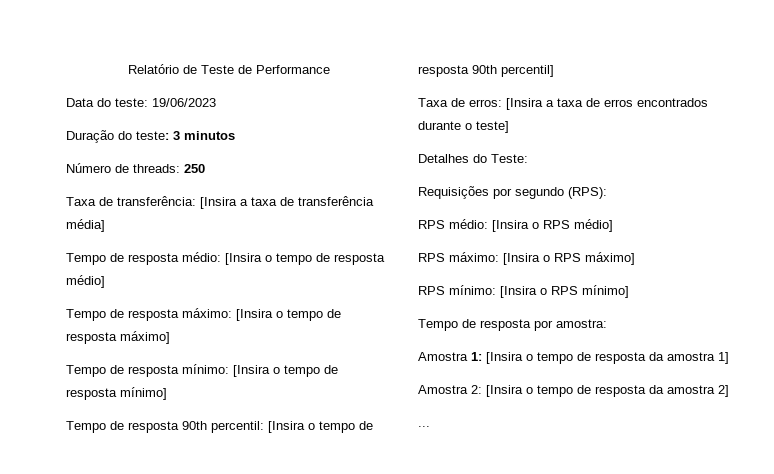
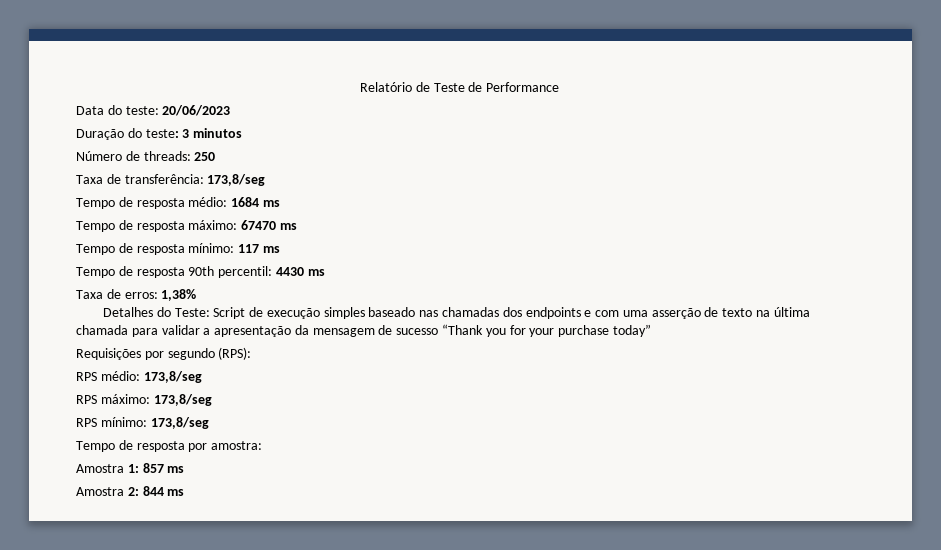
- Data do teste: 19/06/2023
+ Data do teste: 20/06/2023
- Taxa de transferência: [Insira a taxa de transferência média]
- Tempo de resposta médio: [Insira o tempo de resposta médio]
- Tempo de resposta máximo: [Insira o tempo de resposta máximo]
- Tempo de resposta mínimo: [Insira o tempo de resposta mínimo]
+ Taxa de transferência: 173,8/seg
+ Tempo de resposta médio: 1684 ms
+ Tempo de resposta máximo: 67470 ms
+ Tempo de resposta mínimo: 117 ms
- Tempo de resposta 90th percentil: [Insira o tempo de resposta 90th percentil]
- Taxa de erros: [Insira a taxa de erros encontrados durante o teste]
- Detalhes do Teste:
+ Tempo de resposta 90th percentil: 4430 ms
+ Taxa de erros: 1,38%
+ Detalhes do Teste: Script de execução simples baseado nas chamadas dos endpoints e com uma asserção de texto na última chamada para validar a apresentação da mensagem de sucesso “Thank you for your purchase today”
- RPS médio: [Insira o RPS médio]
- RPS máximo: [Insira o RPS máximo]
- RPS mínimo: [Insira o RPS mínimo]
+ RPS médio: 173,8/seg
+ RPS máximo: 173,8/seg
+ RPS mínimo: 173,8/seg
- Amostra 1: [Insira o tempo de resposta da amostra 1]
- Amostra 2: [Insira o tempo de resposta da amostra 2]
- ...
+ Amostra 1: 857 ms
+ Amostra 2: 844 ms

